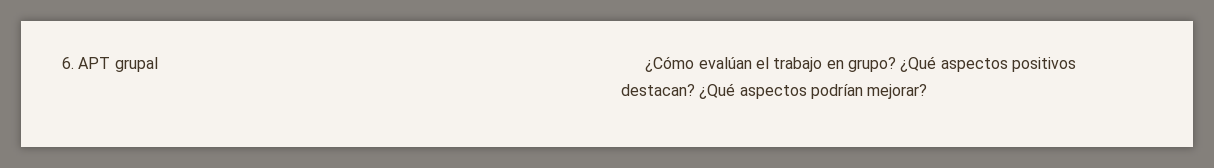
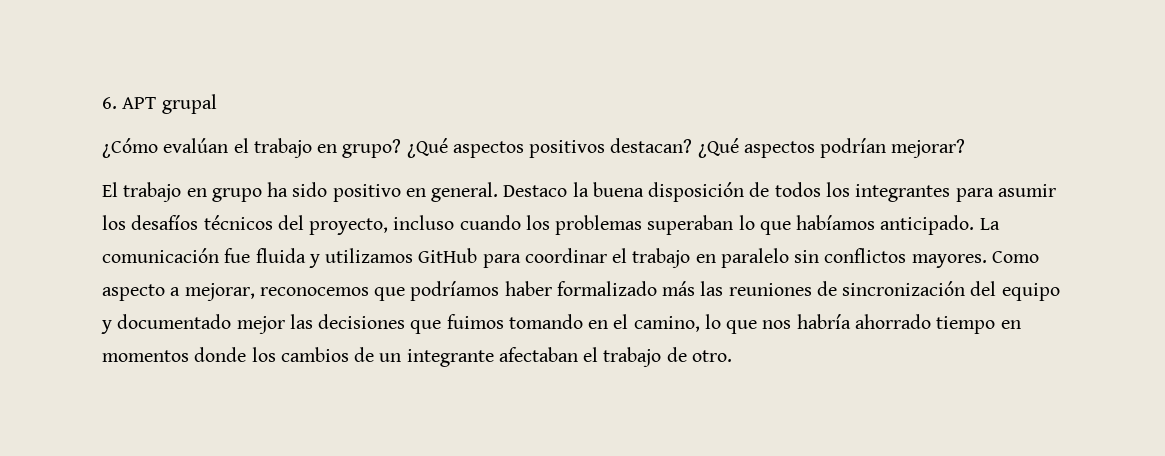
+ El trabajo en grupo ha sido positivo en general. Destaco la buena disposición de todos los integrantes para asumir los desafíos técnicos del proyecto, incluso cuando los problemas superaban lo que habíamos anticipado. La comunicación fue fluida y utilizamos GitHub para coordinar el trabajo en paralelo sin conflictos mayores. Como aspecto a mejorar, reconocemos que podríamos haber formalizado más las reuniones de sincronización del equipo y documentado mejor las decisiones que fuimos tomando en el camino, lo que nos habría ahorrado tiempo en momentos donde los cambios de un integrante afectaban el trabajo de otro.

